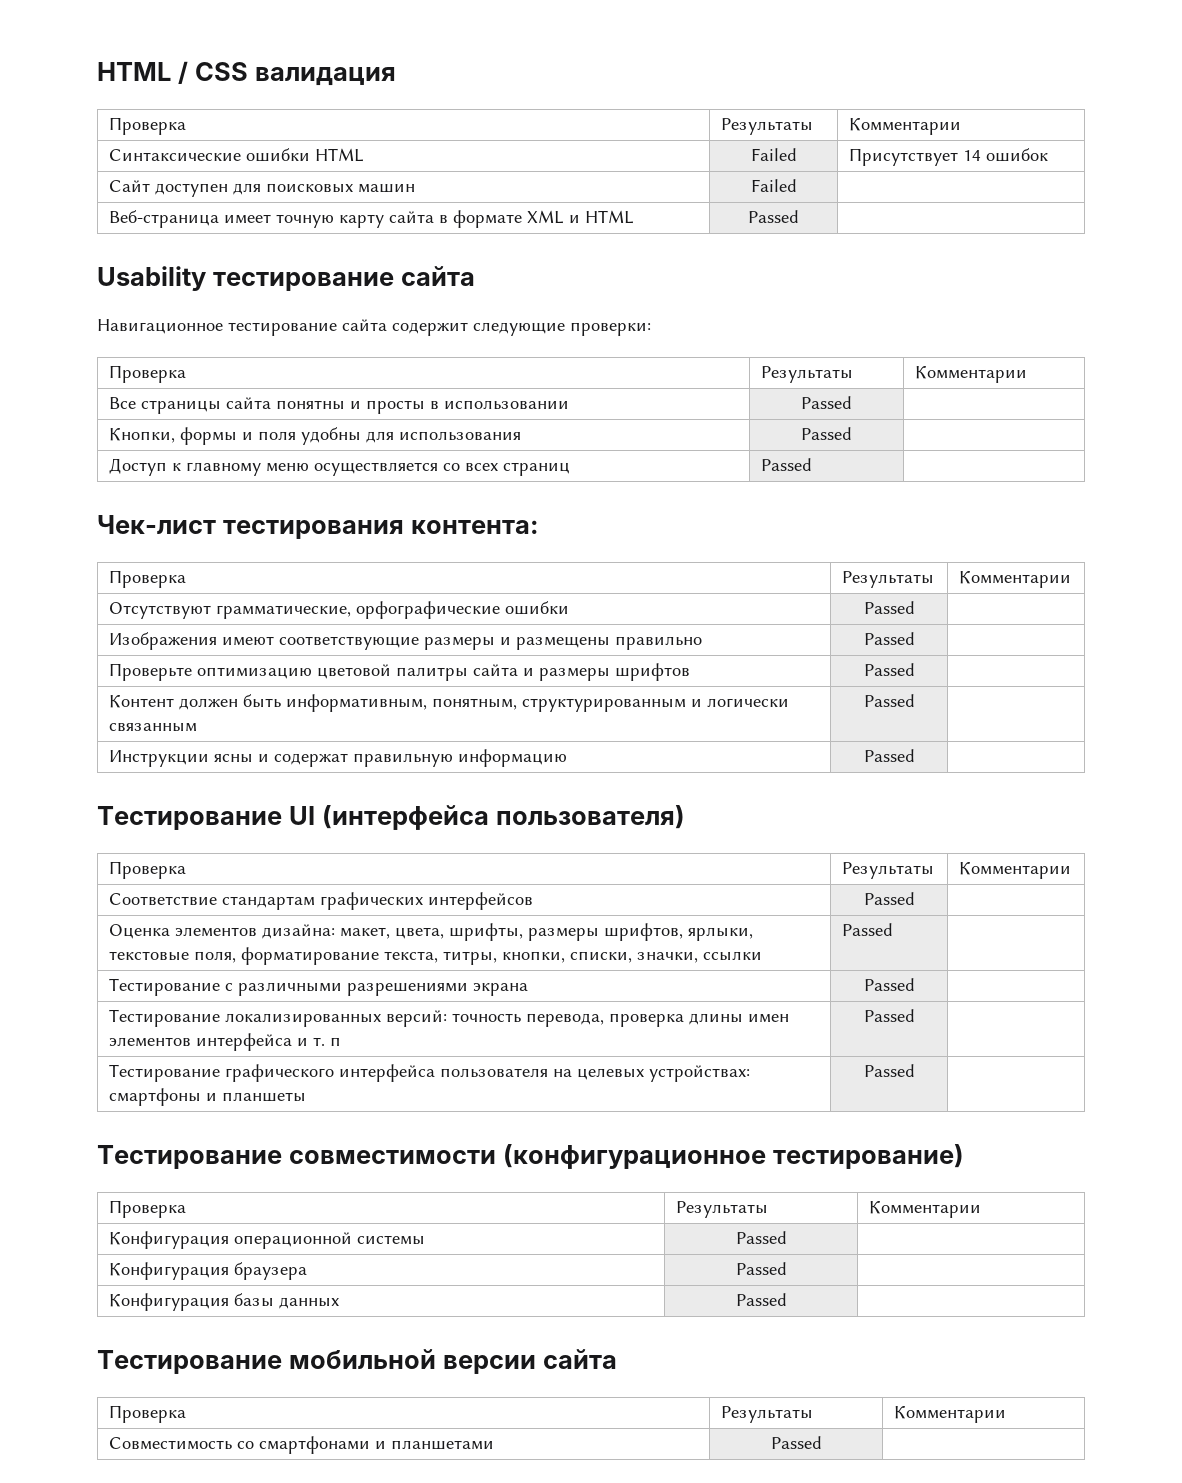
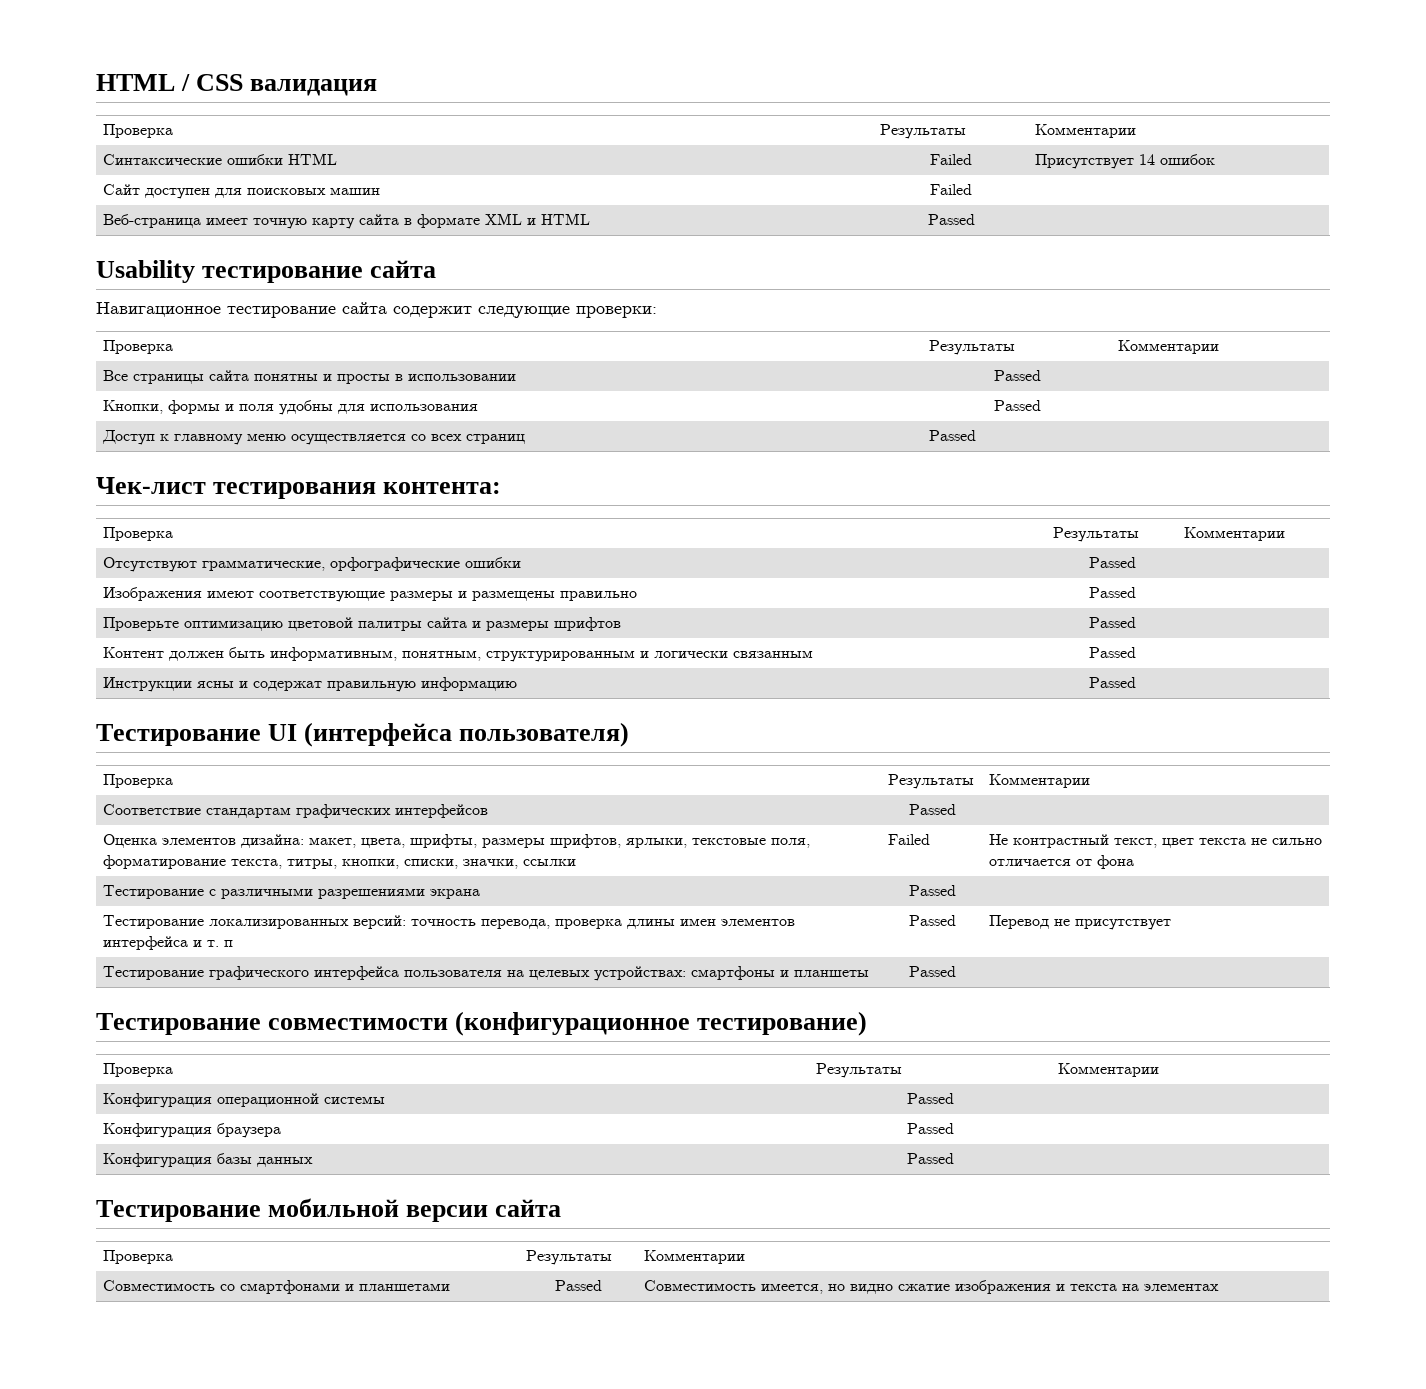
- Оценка элементов дизайна: макет, цвета, шрифты, размеры шрифтов, ярлыки, текстовые поля, форматирование текста, титры, кнопки, списки, значки, ссылки | Passed |
+ Оценка элементов дизайна: макет, цвета, шрифты, размеры шрифтов, ярлыки, текстовые поля, форматирование текста, титры, кнопки, списки, значки, ссылки | Failed | Не контрастный текст, цвет текста не сильно отличается от фона
- Тестирование локализированных версий: точность перевода, проверка длины имен элементов интерфейса и т. п | Passed |
+ Тестирование локализированных версий: точность перевода, проверка длины имен элементов интерфейса и т. п | Passed | Перевод не присутствует
- Совместимость со смартфонами и планшетами | Passed |
+ Совместимость со смартфонами и планшетами | Passed | Совместимость имеется, но видно сжатие изображения и текста на элементах

